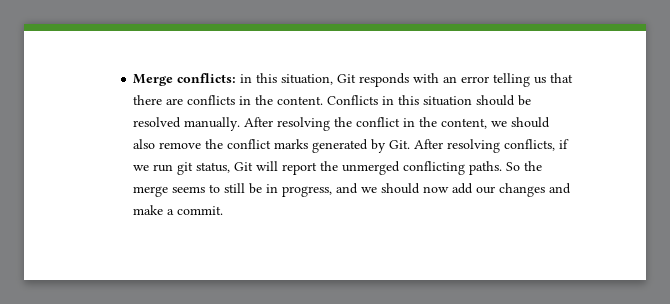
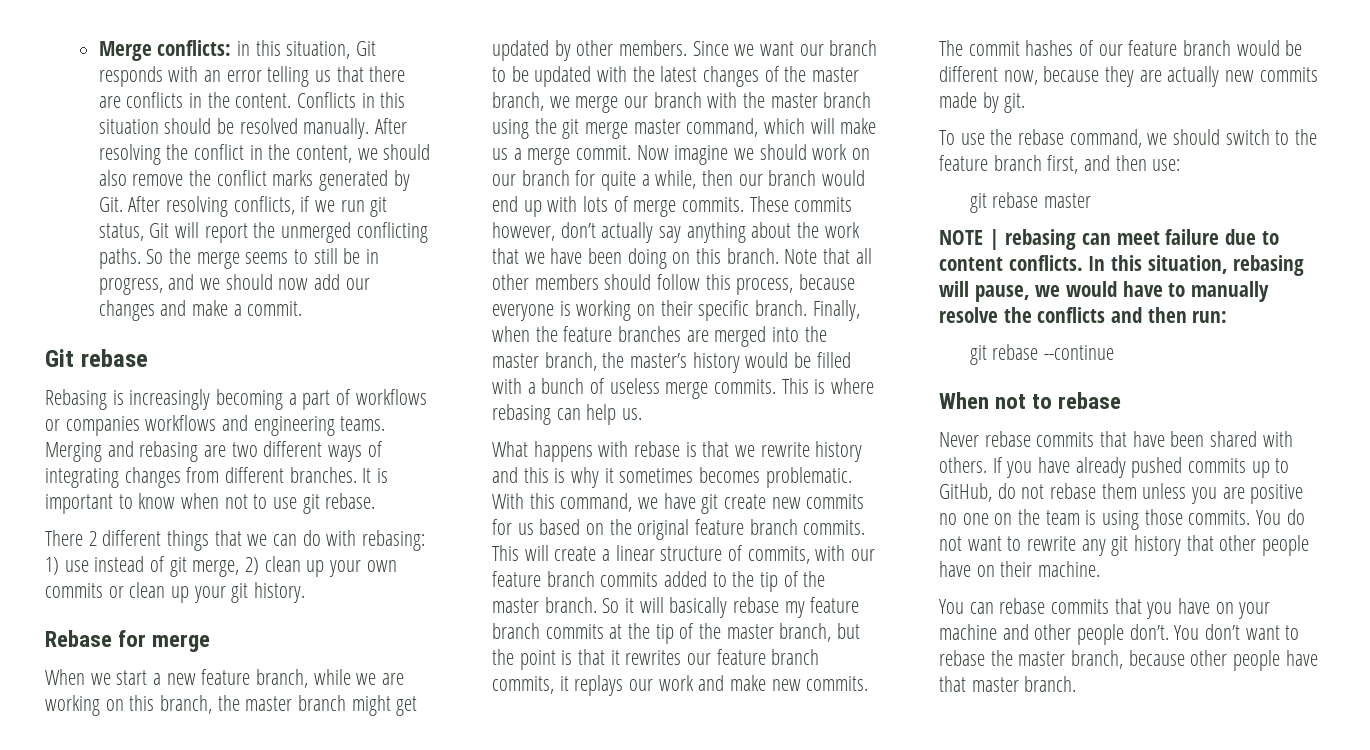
+ Git rebase
+ Rebasing is increasingly becoming a part of workflows or companies workflows and engineering teams. Merging and rebasing are two different ways of integrating changes from different branches. It is important to know when not to use git rebase.
+ There 2 different things that we can do with rebasing: 1) use instead of git merge, 2) clean up your own commits or clean up your git history.
+ Rebase for merge
+ When we start a new feature branch, while we are working on this branch, the master branch might get updated by other members. Since we want our branch to be updated with the latest changes of the master branch, we merge our branch with the master branch using the git merge master command, which will make us a merge commit. Now imagine we should work on our branch for quite a while, then our branch would end up with lots of merge commits. These commits however, don’t actually say anything about the work that we have been doing on this branch. Note that all other members should follow this process, because everyone is working on their specific branch. Finally, when the feature branches are merged into the master branch, the master’s history would be filled with a bunch of useless merge commits. This is where rebasing can help us.
+ What happens with rebase is that we rewrite history and this is why it sometimes becomes problematic. With this command, we have git create new commits for us based on the original feature branch commits. This will create a linear structure of commits, with our feature branch commits added to the tip of the master branch. So it will basically rebase my feature branch commits at the tip of the master branch, but the point is that it rewrites our feature branch commits, it replays our work and make new commits. The commit hashes of our feature branch would be different now, because they are actually new commits made by git.
+ To use the rebase command, we should switch to the feature branch first, and then use:
+ git rebase master
+ NOTE | rebasing can meet failure due to content conflicts. In this situation, rebasing will pause, we would have to manually resolve the conflicts and then run:
+ git rebase --continue
+ When not to rebase
+ Never rebase commits that have been shared with others. If you have already pushed commits up to GitHub, do not rebase them unless you are positive no one on the team is using those commits. You do not want to rewrite any git history that other people have on their machine.
+ You can rebase commits that you have on your machine and other people don’t. You don’t want to rebase the master branch, because other people have that master branch.

